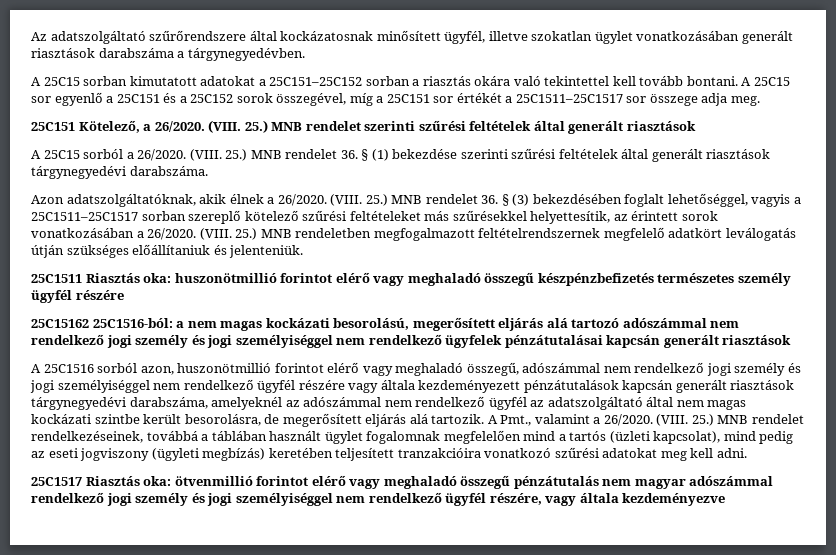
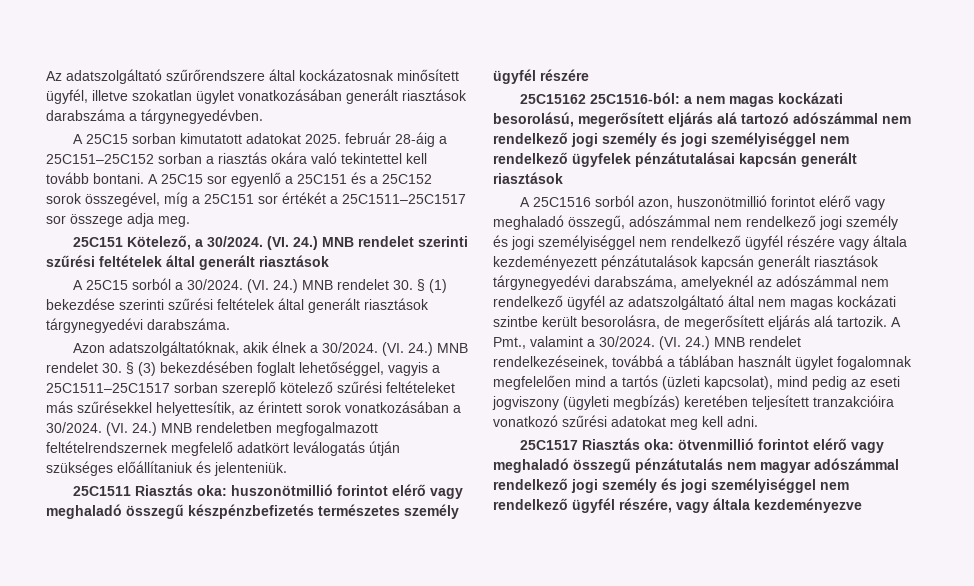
- A 25C15 sorban kimutatott adatokat a 25C151–25C152 sorban a riasztás okára való tekintettel kell tovább bontani.
+ A 25C15 sorban kimutatott adatokat 2025. február 28-áig a 25C151–25C152 sorban a riasztás okára való tekintettel kell tovább bontani.
- 25C151 Kötelező, a 26/2020. (VIII. 25.) MNB rendelet szerinti szűrési feltételek által generált riasztások
+ 25C151 Kötelező, a 30/2024. (VI. 24.) MNB rendelet szerinti szűrési feltételek által generált riasztások
- A 25C15 sorból a 26/2020. (VIII. 25.) MNB rendelet 36. § (1) bekezdése szerinti szűrési feltételek által generált riasztások tárgynegyedévi darabszáma.
+ A 25C15 sorból a 30/2024. (VI. 24.) MNB rendelet 30. § (1) bekezdése szerinti szűrési feltételek által generált riasztások tárgynegyedévi darabszáma.
- Azon adatszolgáltatóknak, akik élnek a 26/2020. (VIII. 25.) MNB rendelet 36. § (3) bekezdésében foglalt lehetőséggel, vagyis a 25C1511–25C1517 sorban szereplő kötelező szűrési feltételeket más szűrésekkel helyettesítik, az érintett sorok vonatkozásában a 26/2020. (VIII. 25.) MNB rendeletben megfogalmazott feltételrendszernek megfelelő adatkört leválogatás útján szükséges előállítaniuk és jelenteniük.
+ Azon adatszolgáltatóknak, akik élnek a 30/2024. (VI. 24.) MNB rendelet 30. § (3) bekezdésében foglalt lehetőséggel, vagyis a 25C1511–25C1517 sorban szereplő kötelező szűrési feltételeket más szűrésekkel helyettesítik, az érintett sorok vonatkozásában a 30/2024. (VI. 24.) MNB rendeletben megfogalmazott feltételrendszernek megfelelő adatkört leválogatás útján szükséges előállítaniuk és jelenteniük.
- A Pmt., valamint a 26/2020. (VIII. 25.) MNB rendelet rendelkezéseinek, továbbá a táblában használt ügylet fogalomnak megfelelően mind a tartós (üzleti kapcsolat), mind pedig az eseti jogviszony (ügyleti megbízás) keretében teljesített tranzakcióira vonatkozó szűrési adatokat meg kell adni.
+ A Pmt., valamint a 30/2024. (VI. 24.) MNB rendelet rendelkezéseinek, továbbá a táblában használt ügylet fogalomnak megfelelően mind a tartós (üzleti kapcsolat), mind pedig az eseti jogviszony (ügyleti megbízás) keretében teljesített tranzakcióira vonatkozó szűrési adatokat meg kell adni.

